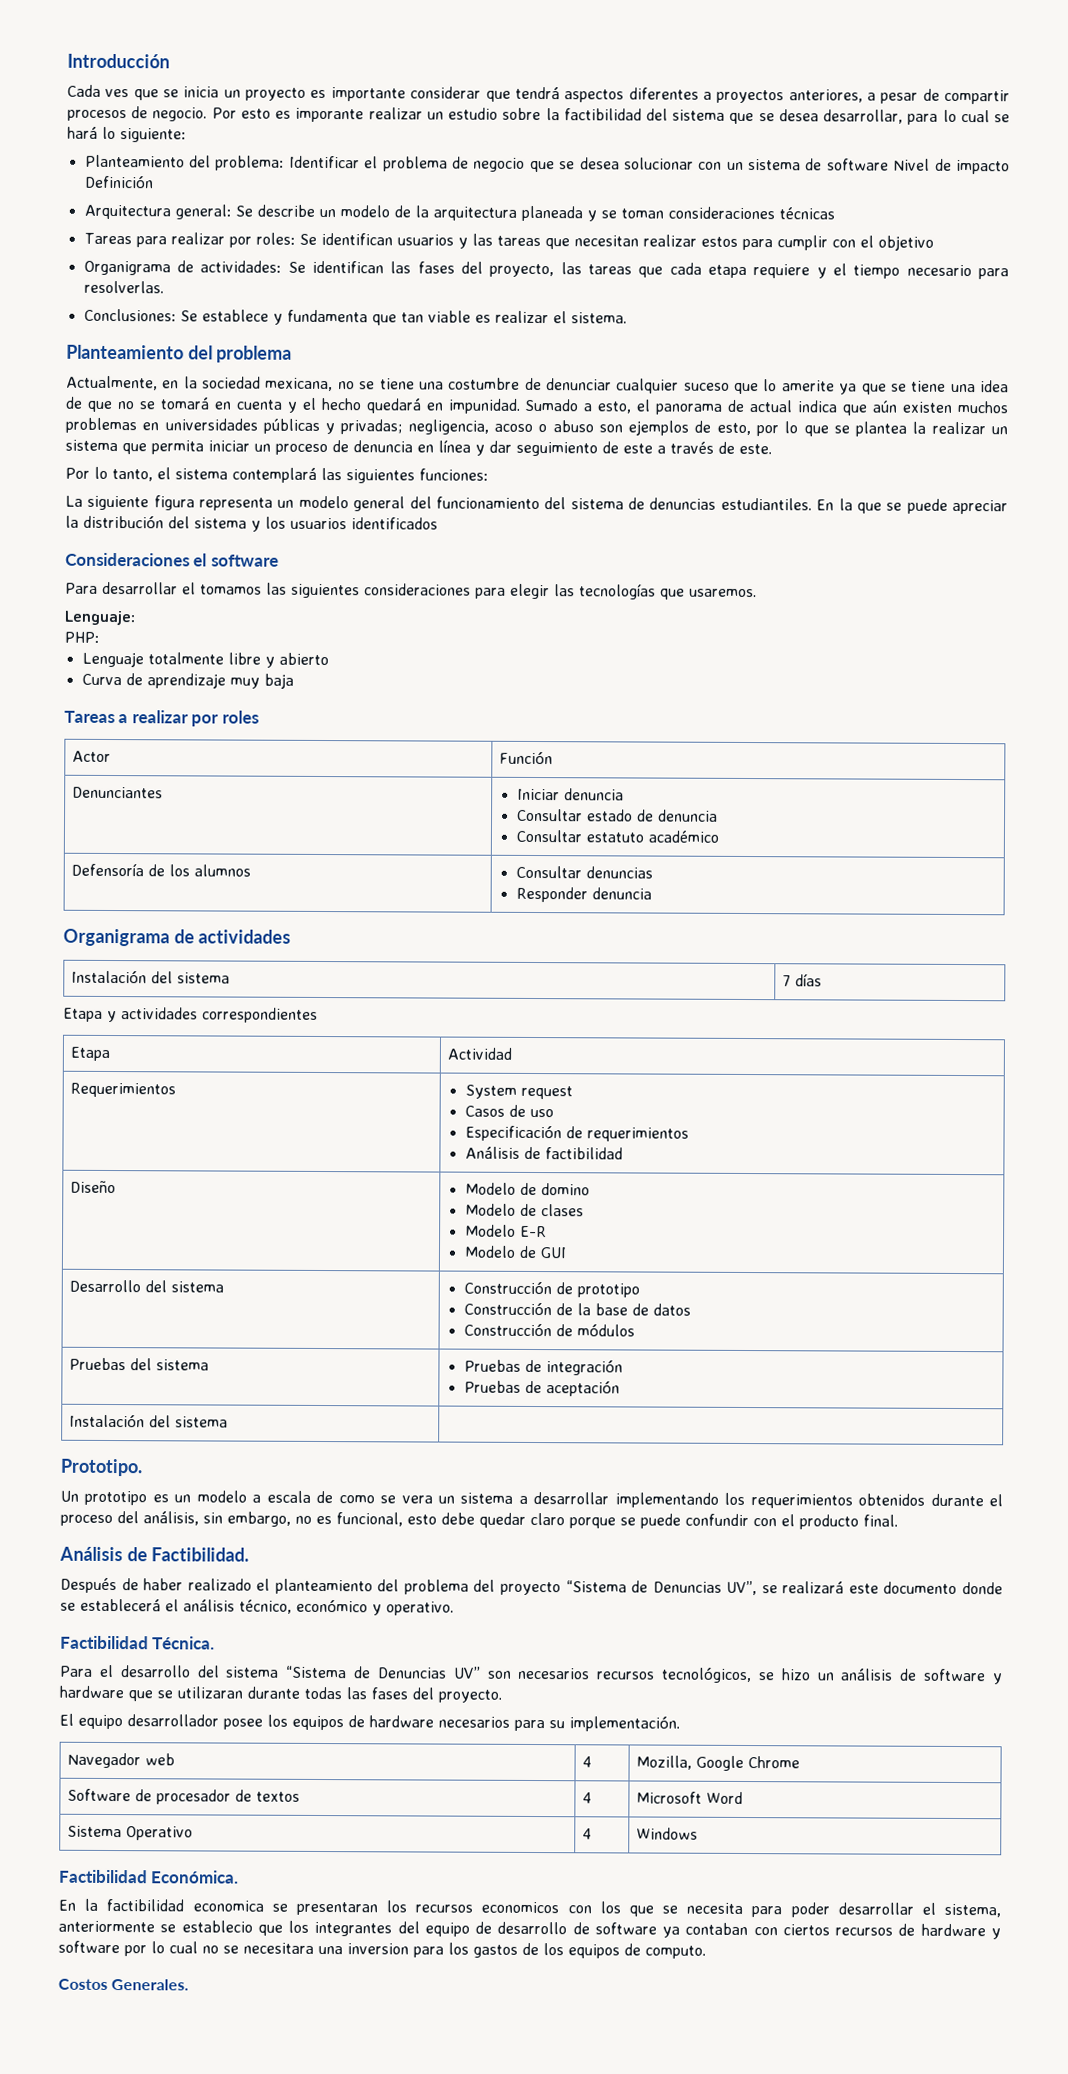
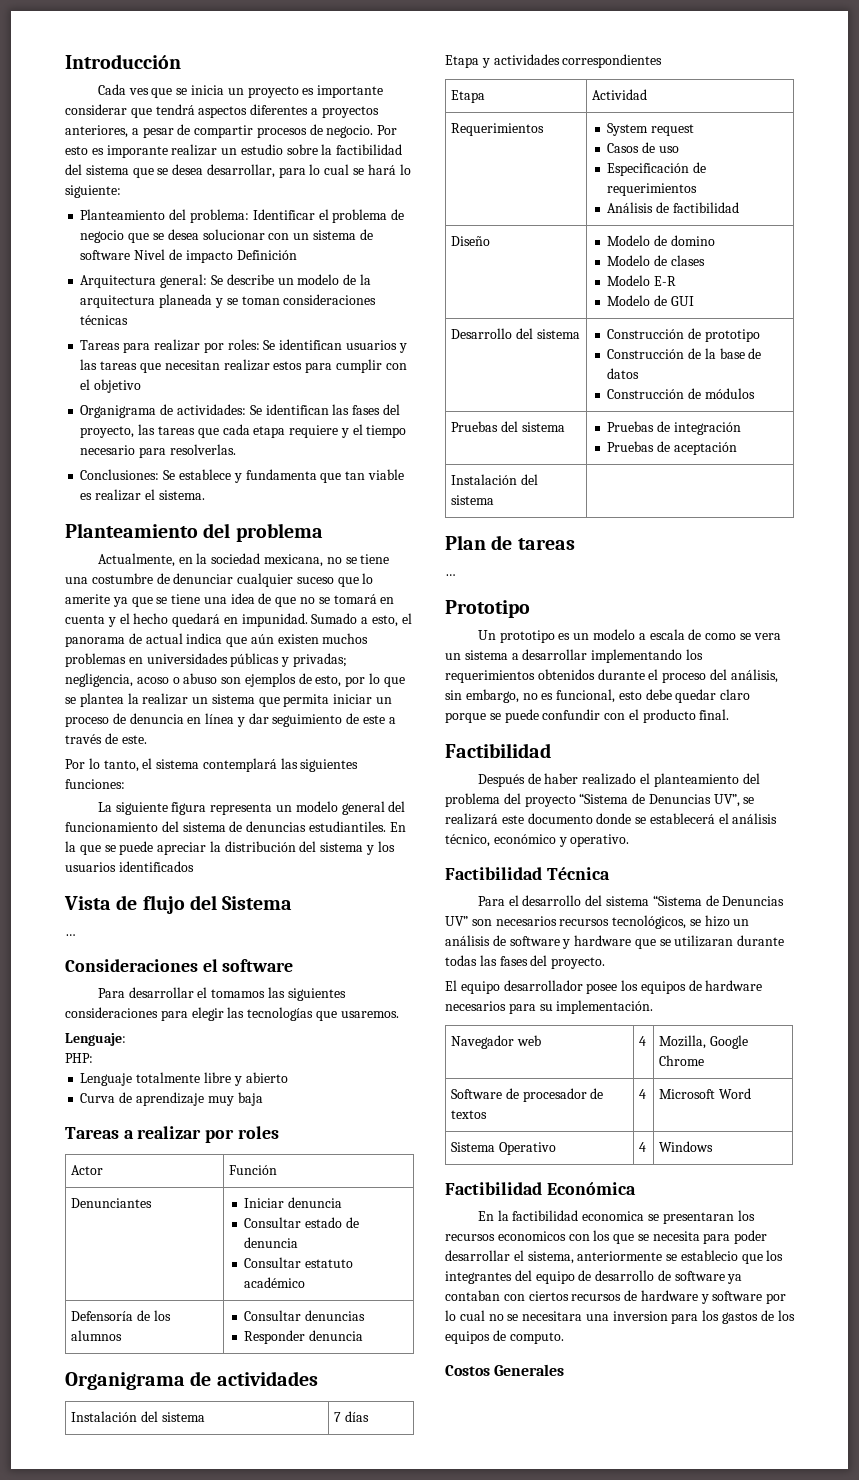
+ Vista de flujo del Sistema
+ …
- Prototipo.
+ Plan de tareas
+ …
+ Prototipo
  Un prototipo es un modelo a escala de como se vera un sistema a desarrollar implementando los requerimientos obtenidos durante el proceso del análisis, sin embargo, no es funcional, esto debe quedar claro porque se puede confundir con el producto final.
- Análisis de Factibilidad.
+ Factibilidad
- Factibilidad Técnica.
+ Factibilidad Técnica
- Factibilidad Económica.
+ Factibilidad Económica
- Costos Generales.
+ Costos Generales

